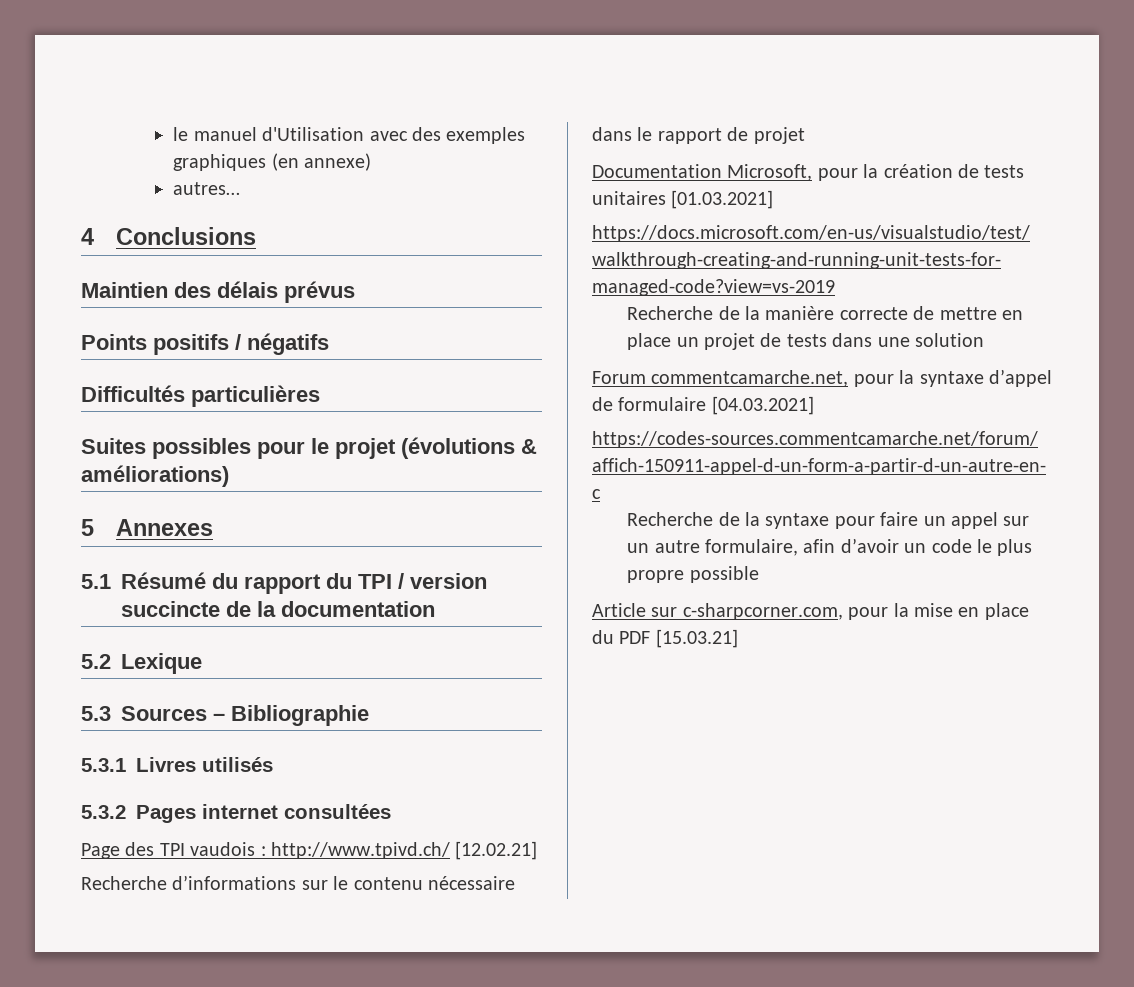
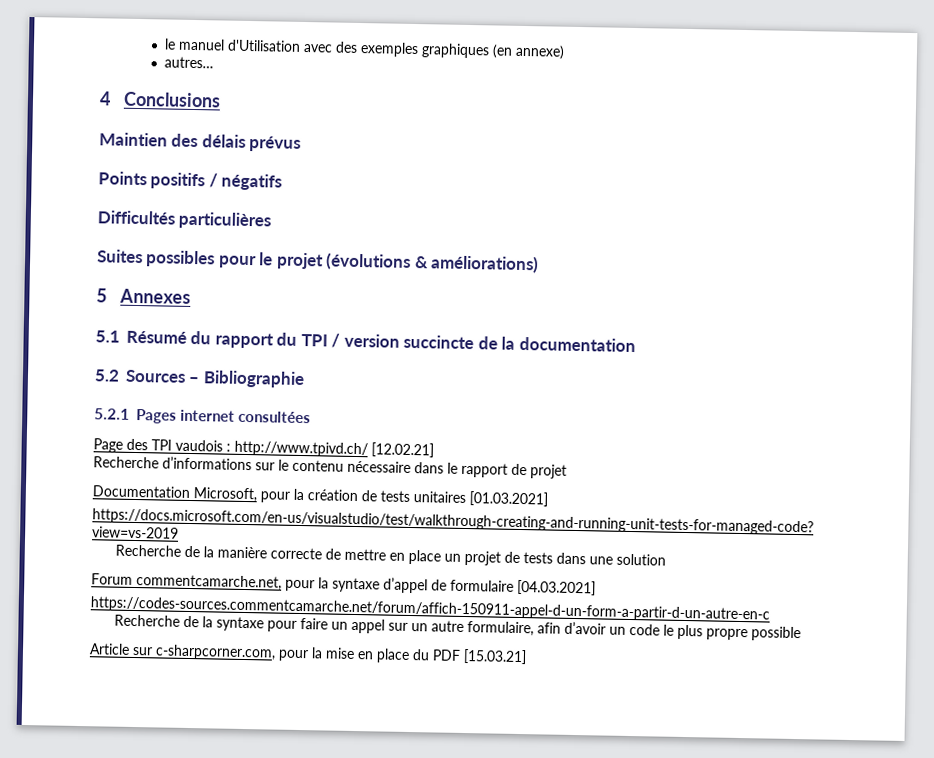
- 5.2 Lexique
- 5.3 Sources – Bibliographie
+ 5.2 Sources – Bibliographie
- 5.3.1 Livres utilisés
- 5.3.2 Pages internet consultées
+ 5.2.1 Pages internet consultées

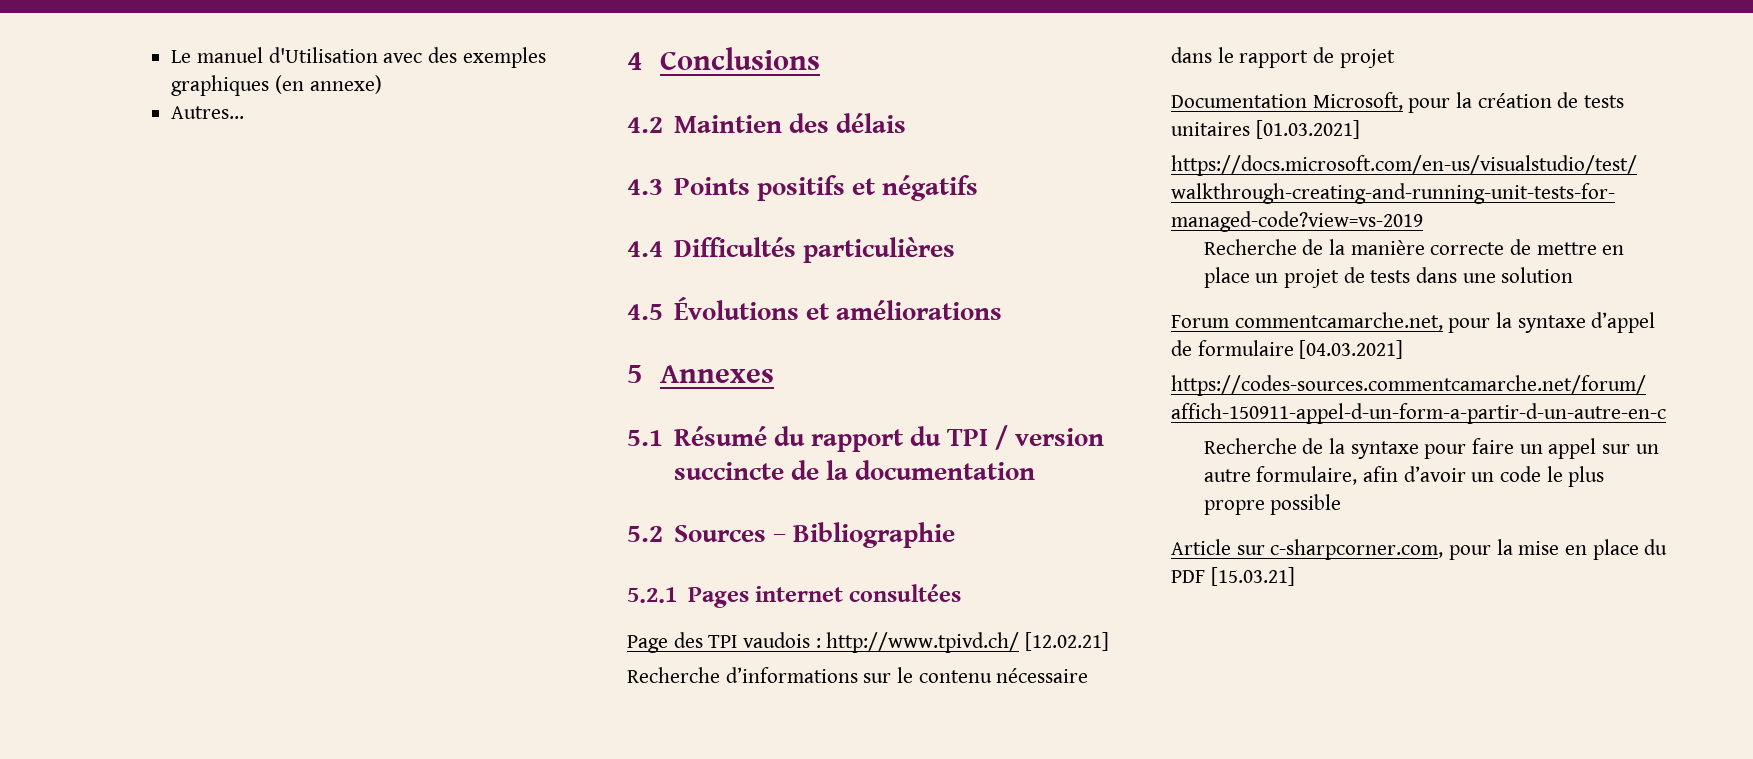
- le manuel d'Utilisation avec des exemples graphiques (en annexe)
+ Le manuel d'Utilisation avec des exemples graphiques (en annexe)
- autres…
+ Autres…
- Maintien des délais prévus
- Points positifs / négatifs
+ 4.2 Maintien des délais
+ 4.3 Points positifs et négatifs
- Difficultés particulières
+ 4.4 Difficultés particulières
- Suites possibles pour le projet (évolutions & améliorations)
+ 4.5 Évolutions et améliorations

